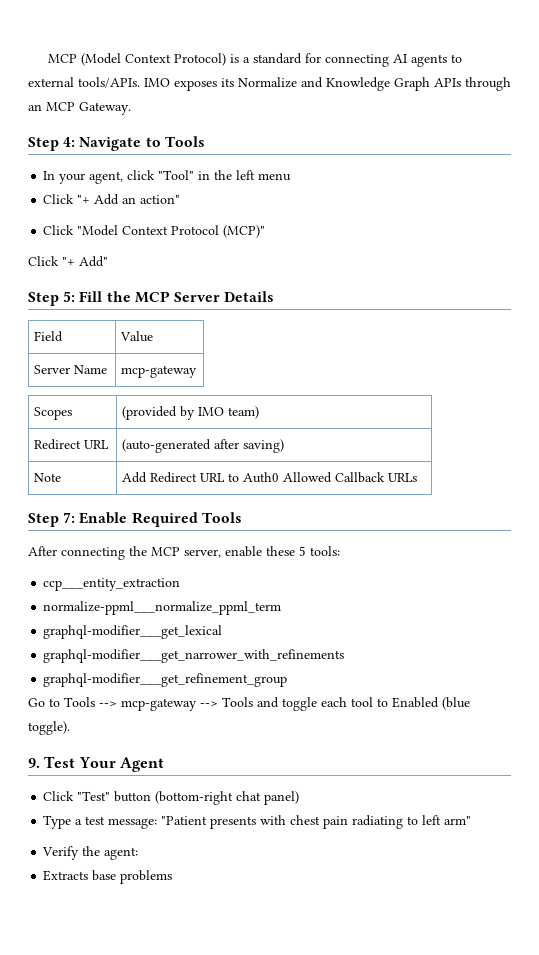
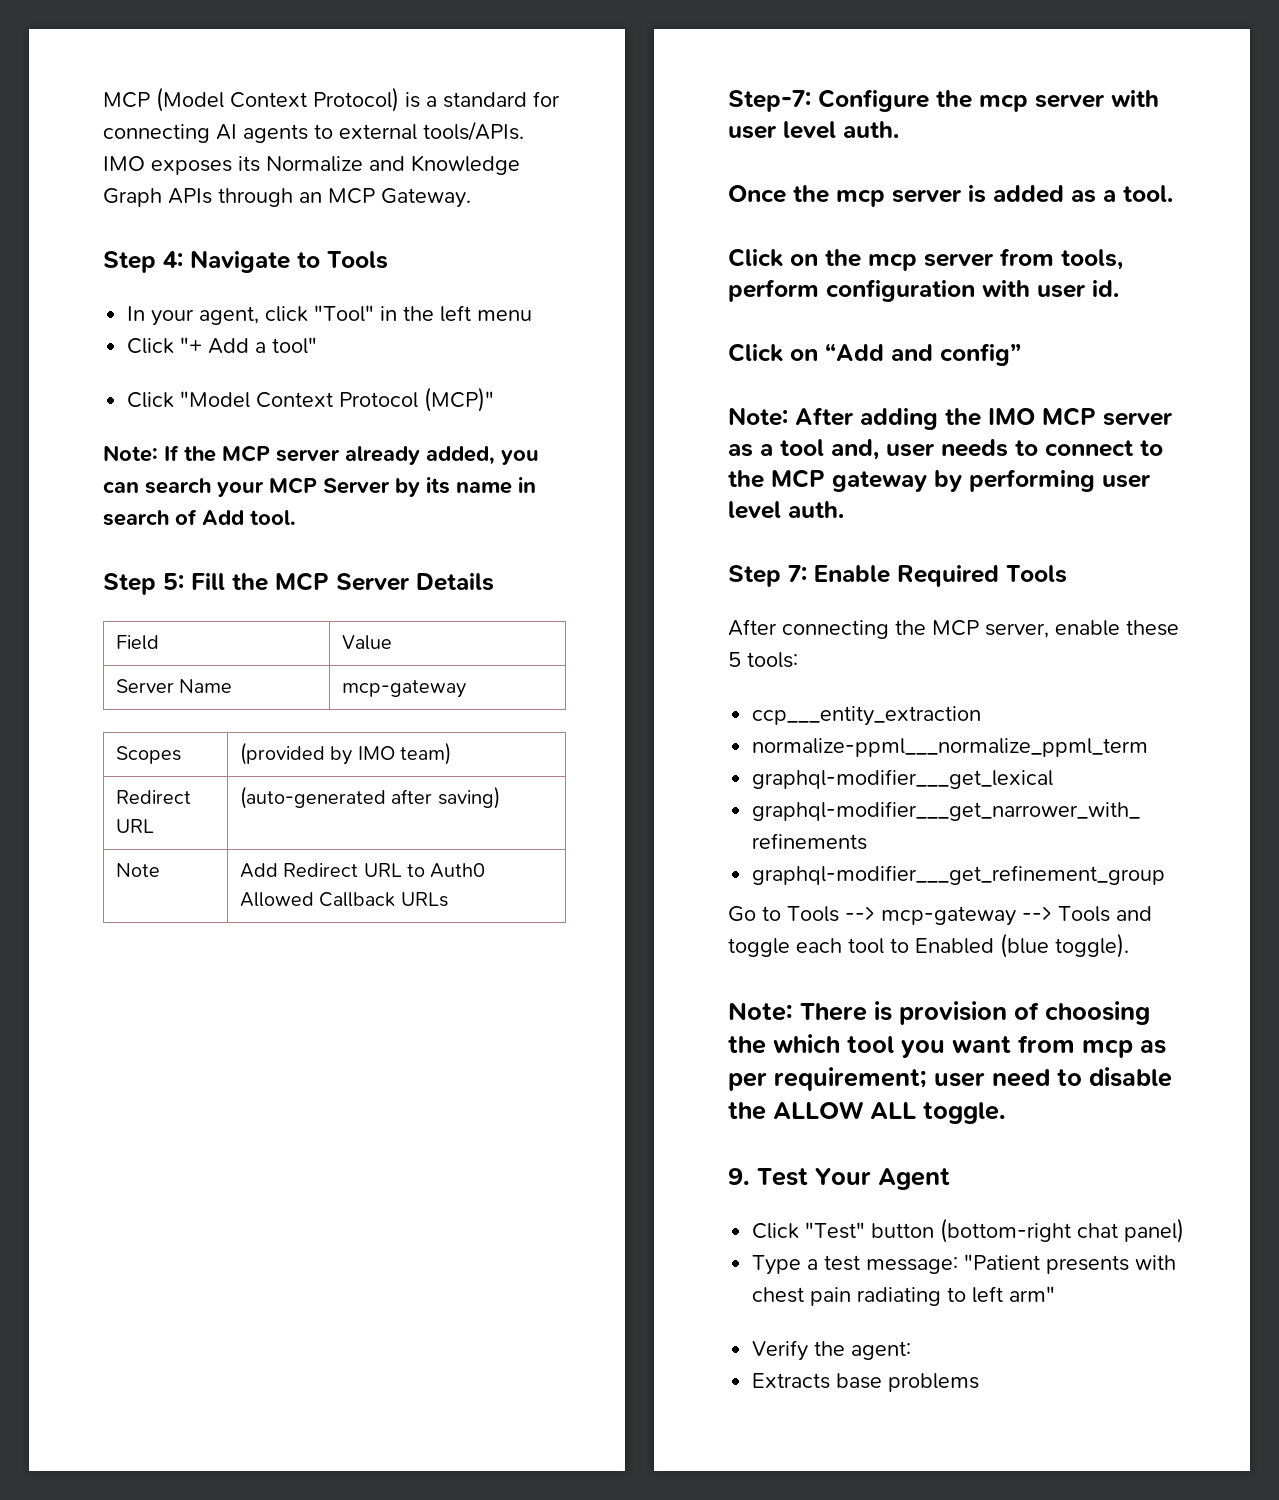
- Click "+ Add an action"
+ Click "+ Add a tool"
- Click "+ Add"
+ Note: If the MCP server already added, you can search your MCP Server by its name in search of Add tool.
+ Step-7: Configure the mcp server with user level auth.
+ Once the mcp server is added as a tool.
+ Click on the mcp server from tools, perform configuration with user id.
+ Click on “Add and config”
+ Note: After adding the IMO MCP server as a tool and, user needs to connect to the MCP gateway by performing user level auth.
+ Note: There is provision of choosing the which tool you want from mcp as per requirement; user need to disable the ALLOW ALL toggle.

